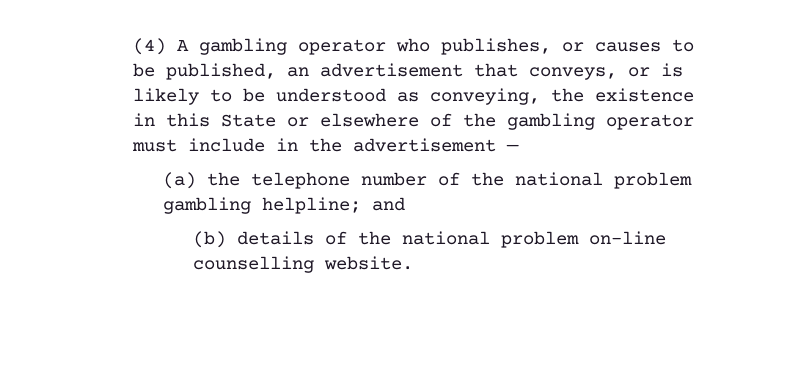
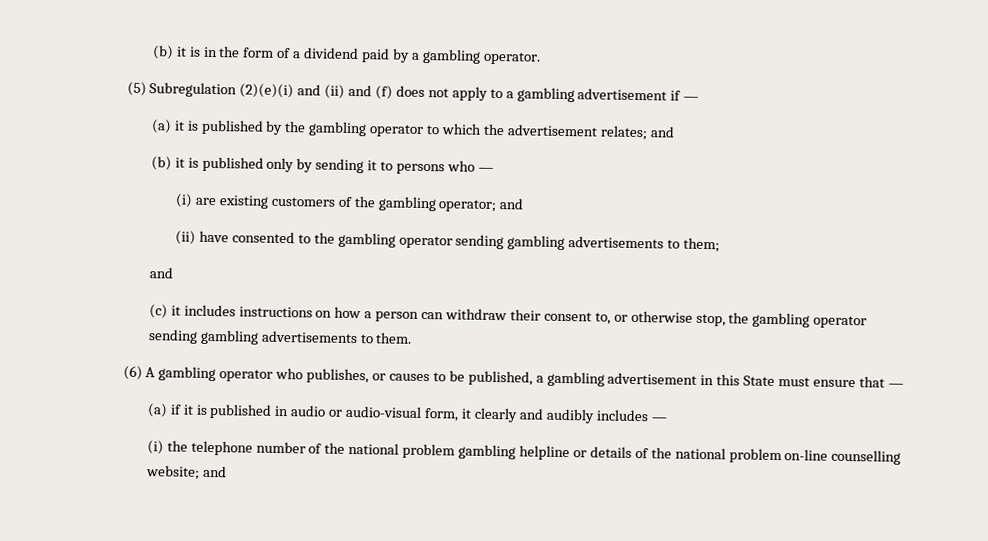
- (4) A gambling operator who publishes, or causes to be published, an advertisement that conveys, or is likely to be understood as conveying, the existence in this State or elsewhere of the gambling operator must include in the advertisement —
- (a) the telephone number of the national problem gambling helpline; and
- (b) details of the national problem on-line counselling website.
+ (b) it is in the form of a dividend paid by a gambling operator.
+ (5) Subregulation (2)(e)(i) and (ii) and (f) does not apply to a gambling advertisement if —
+ (a) it is published by the gambling operator to which the advertisement relates; and
+ (b) it is published only by sending it to persons who —
+ (i) are existing customers of the gambling operator; and
+ (ii) have consented to the gambling operator sending gambling advertisements to them;
+ and
+ (c) it includes instructions on how a person can withdraw their consent to, or otherwise stop, the gambling operator sending gambling advertisements to them.
+ (6) A gambling operator who publishes, or causes to be published, a gambling advertisement in this State must ensure that —
+ (a) if it is published in audio or audio-visual form, it clearly and audibly includes —
+ (i) the telephone number of the national problem gambling helpline or details of the national problem on-line counselling website; and

